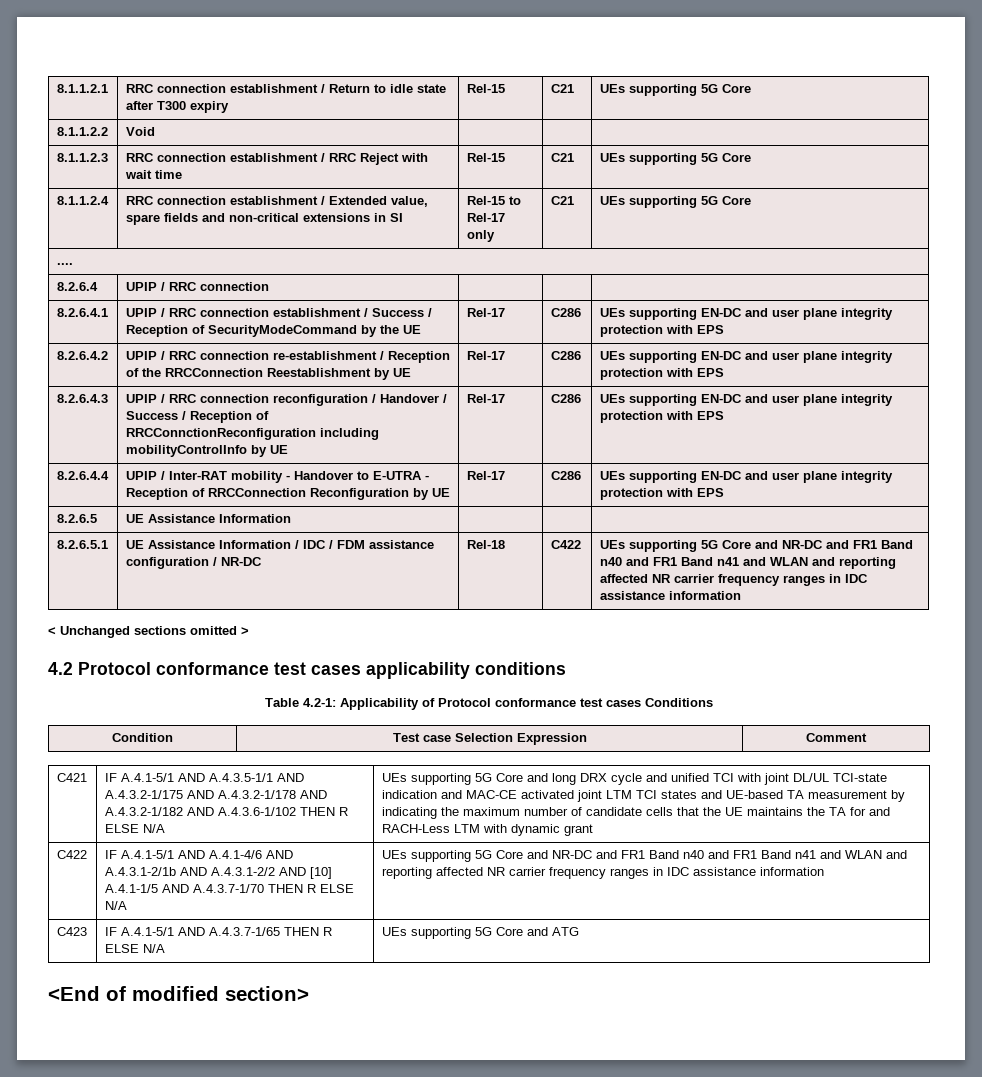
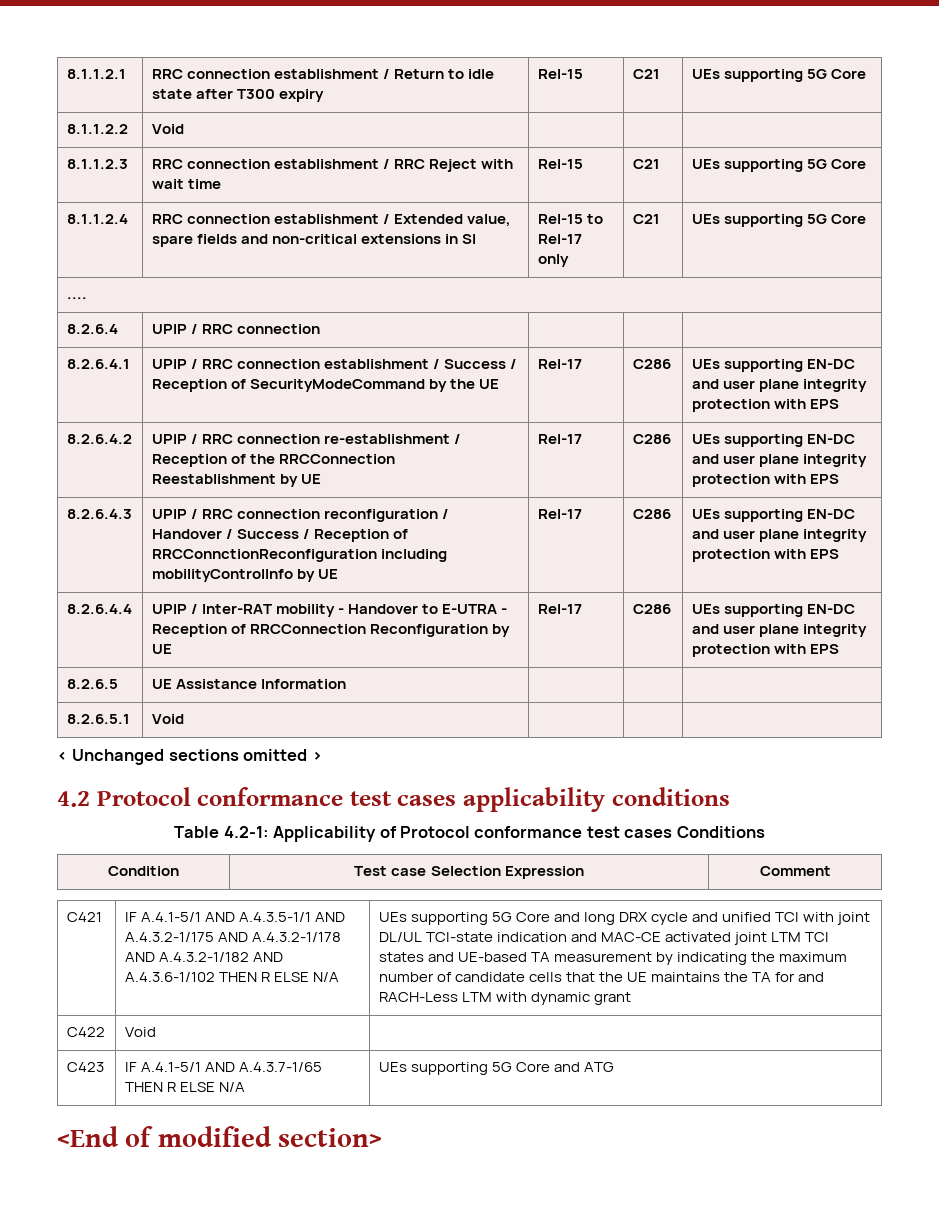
- 8.2.6.5.1 | UE Assistance Information / IDC / FDM assistance configuration / NR-DC | Rel-18 | C422 | UEs supporting 5G Core and NR-DC and FR1 Band n40 and FR1 Band n41 and WLAN and reporting affected NR carrier frequency ranges in IDC assistance information
+ 8.2.6.5.1 | Void
- C422 | IF A.4.1-5/1 AND A.4.1-4/6 AND A.4.3.1-2/1b AND A.4.3.1-2/2 AND [10] A.4.1-1/5 AND A.4.3.7-1/70 THEN R ELSE N/A | UEs supporting 5G Core and NR-DC and FR1 Band n40 and FR1 Band n41 and WLAN and reporting affected NR carrier frequency ranges in IDC assistance information
+ C422 | Void

